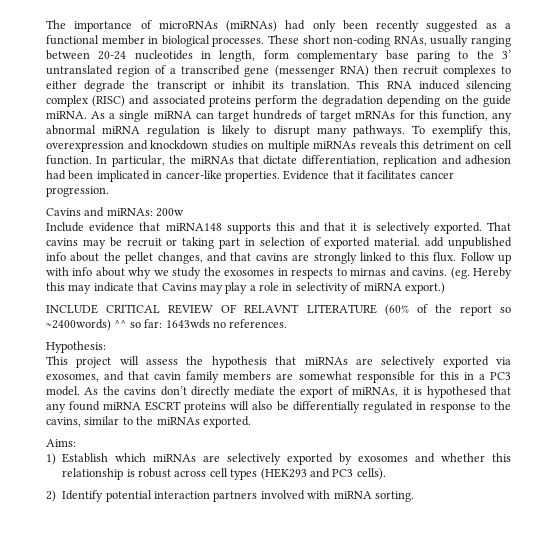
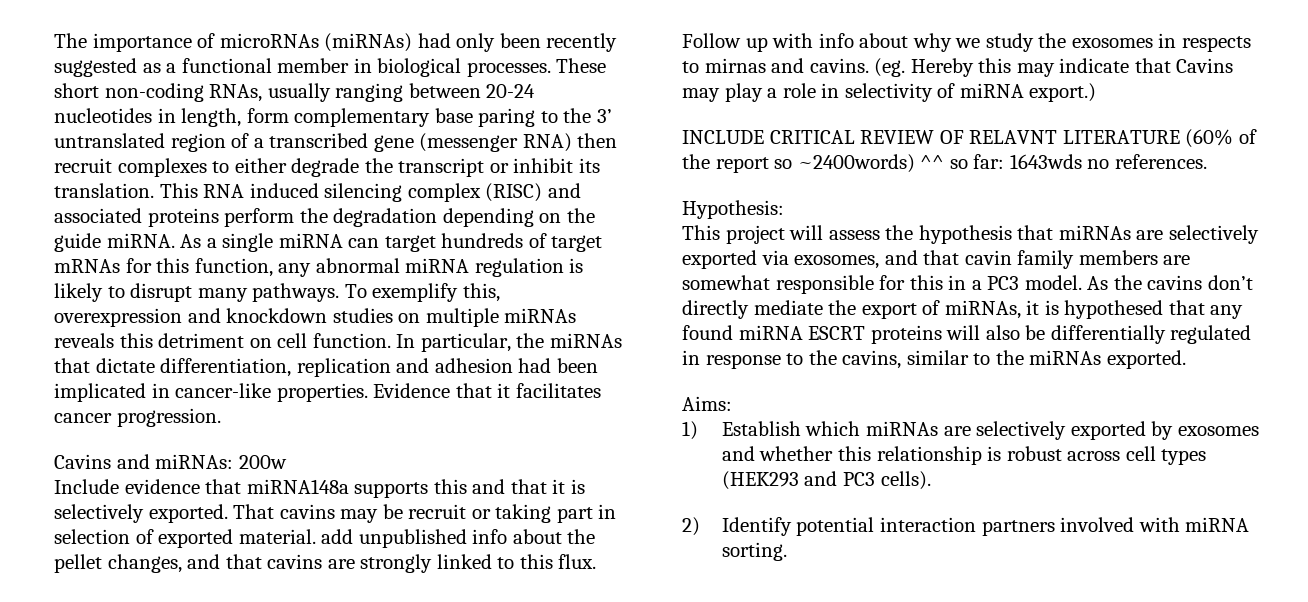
- Include evidence that miRNA148 supports this and that it is selectively exported.
+ Include evidence that miRNA148a supports this and that it is selectively exported.

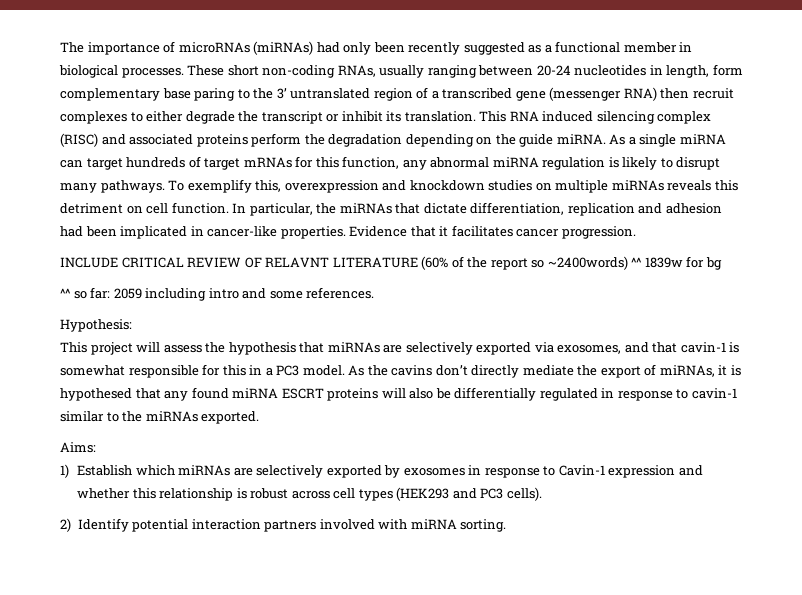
- Cavins and miRNAs: 200w
- Include evidence that miRNA148a supports this and that it is selectively exported. That cavins may be recruit or taking part in selection of exported material. add unpublished info about the pellet changes, and that cavins are strongly linked to this flux. Follow up with info about why we study the exosomes in respects to mirnas and cavins. (eg. Hereby this may indicate that Cavins may play a role in selectivity of miRNA export.)
- INCLUDE CRITICAL REVIEW OF RELAVNT LITERATURE (60% of the report so ~2400words) ^^ so far: 1643wds no references.
+ INCLUDE CRITICAL REVIEW OF RELAVNT LITERATURE (60% of the report so ~2400words) ^^ 1839w for bg
+ ^^ so far: 2059 including intro and some references.
- This project will assess the hypothesis that miRNAs are selectively exported via exosomes, and that cavin family members are somewhat responsible for this in a PC3 model.
+ This project will assess the hypothesis that miRNAs are selectively exported via exosomes, and that cavin-1 is somewhat responsible for this in a PC3 model.
- As the cavins don’t directly mediate the export of miRNAs, it is hypothesed that any found miRNA ESCRT proteins will also be differentially regulated in response to the cavins, similar to the miRNAs exported.
+ As the cavins don’t directly mediate the export of miRNAs, it is hypothesed that any found miRNA ESCRT proteins will also be differentially regulated in response to cavin-1 similar to the miRNAs exported.
- 1) Establish which miRNAs are selectively exported by exosomes and whether this relationship is robust across cell types (HEK293 and PC3 cells).
+ 1) Establish which miRNAs are selectively exported by exosomes in response to Cavin-1 expression and whether this relationship is robust across cell types (HEK293 and PC3 cells).

